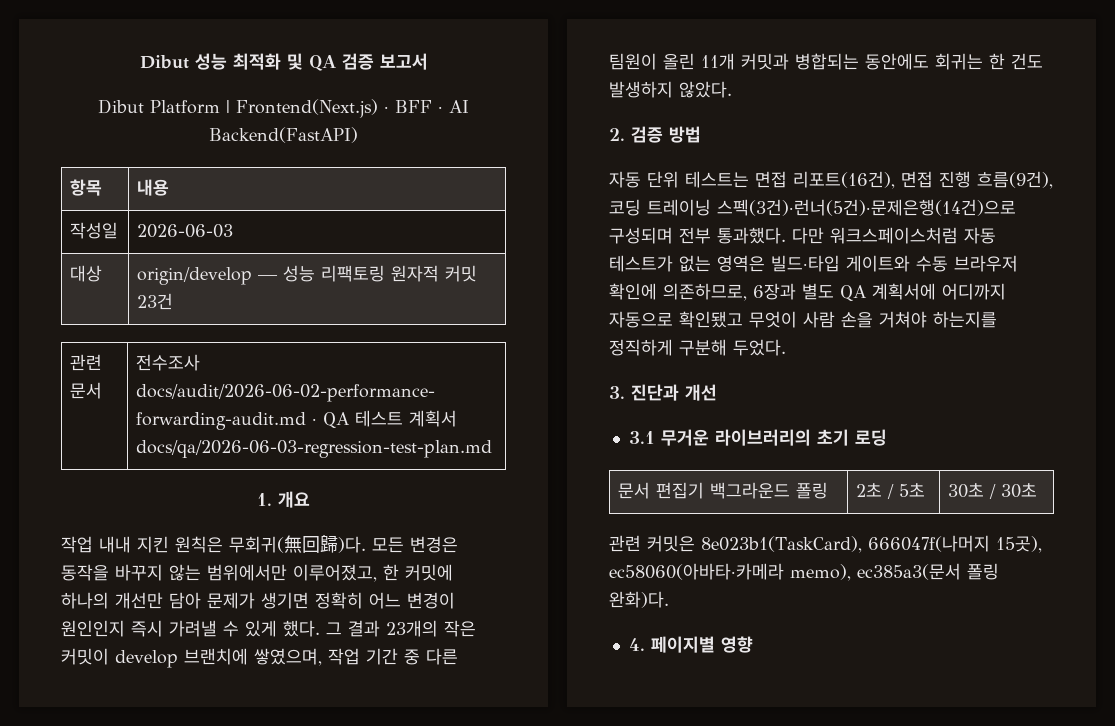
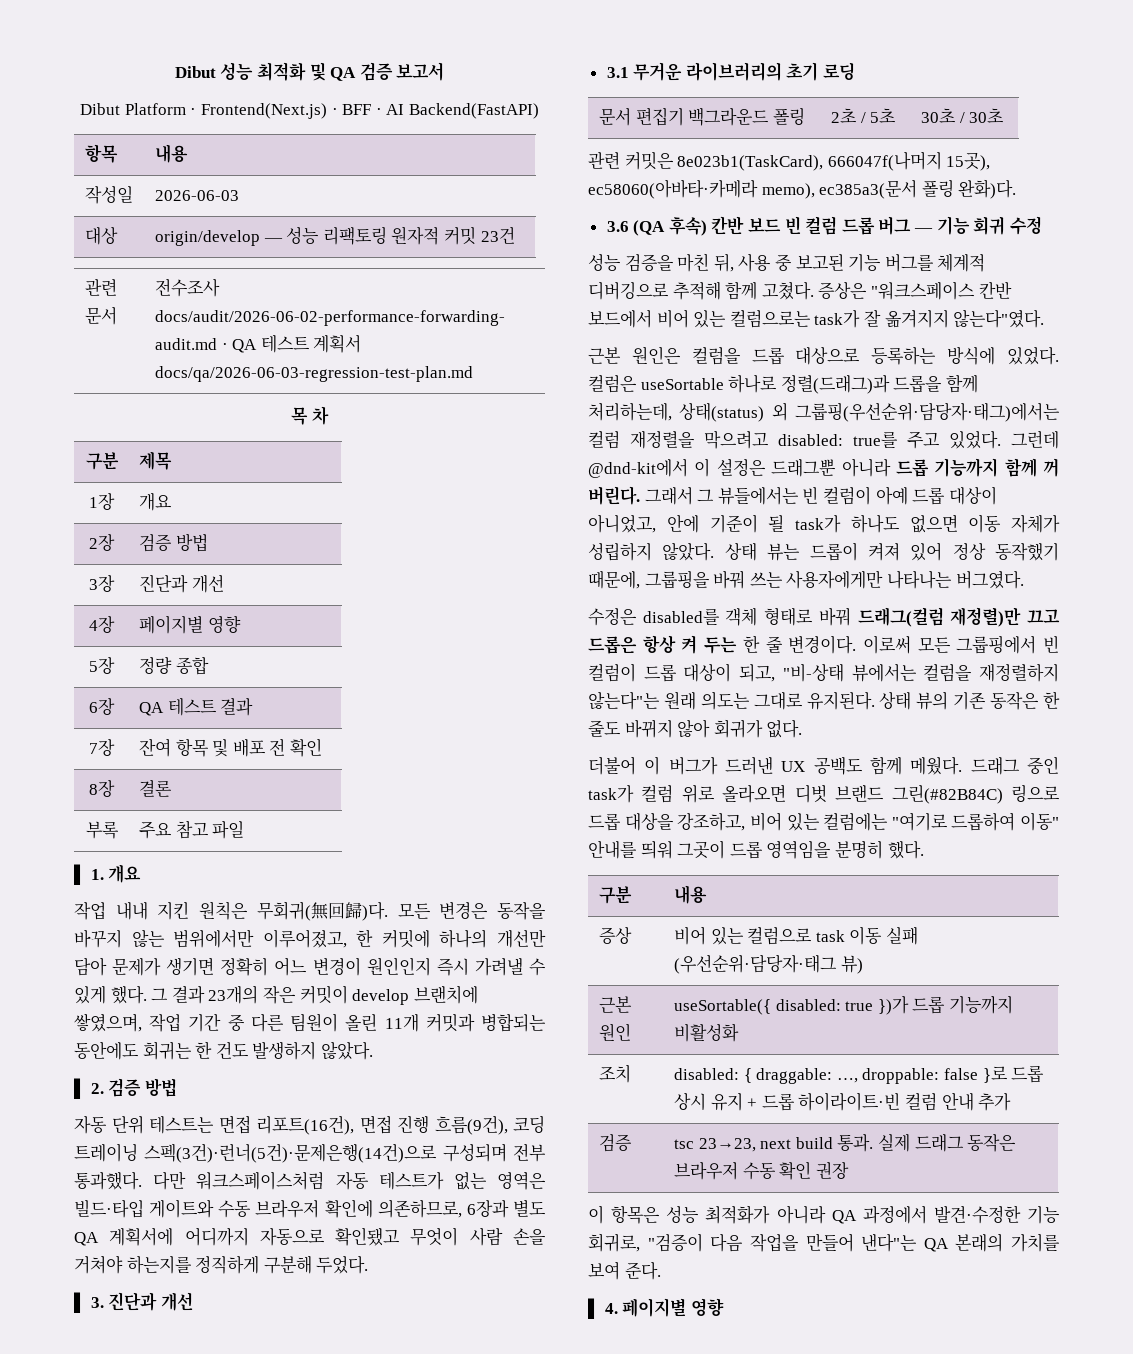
- Dibut Platform | Frontend(Next.js) · BFF · AI Backend(FastAPI)
+ Dibut Platform · Frontend(Next.js) · BFF · AI Backend(FastAPI)
- 1. 개요
+ 목 차
+ 구분 | 제목
+ 1장 | 개요
+ 2장 | 검증 방법
+ 3장 | 진단과 개선
+ 4장 | 페이지별 영향
+ 5장 | 정량 종합
+ 6장 | QA 테스트 결과
+ 7장 | 잔여 항목 및 배포 전 확인
+ 8장 | 결론
+ 부록 | 주요 참고 파일
+ ▌ 1. 개요
- 2. 검증 방법
+ ▌ 2. 검증 방법
- 3. 진단과 개선
+ ▌ 3. 진단과 개선
- 4. 페이지별 영향
+ 3.6 (QA 후속) 칸반 보드 빈 컬럼 드롭 버그 — 기능 회귀 수정
+ 성능 검증을 마친 뒤, 사용 중 보고된 기능 버그를 체계적 디버깅으로 추적해 함께 고쳤다. 증상은 "워크스페이스 칸반 보드에서 비어 있는 컬럼으로는 task가 잘 옮겨지지 않는다"였다.
+ 근본 원인은 컬럼을 드롭 대상으로 등록하는 방식에 있었다. 컬럼은 useSortable 하나로 정렬(드래그)과 드롭을 함께 처리하는데, 상태(status) 외 그룹핑(우선순위·담당자·태그)에서는 컬럼 재정렬을 막으려고 disabled: true를 주고 있었다. 그런데 @dnd-kit에서 이 설정은 드래그뿐 아니라 드롭 기능까지 함께 꺼 버린다. 그래서 그 뷰들에서는 빈 컬럼이 아예 드롭 대상이 아니었고, 안에 기준이 될 task가 하나도 없으면 이동 자체가 성립하지 않았다. 상태 뷰는 드롭이 켜져 있어 정상 동작했기 때문에, 그룹핑을 바꿔 쓰는 사용자에게만 나타나는 버그였다.
+ 수정은 disabled를 객체 형태로 바꿔 드래그(컬럼 재정렬)만 끄고 드롭은 항상 켜 두는 한 줄 변경이다. 이로써 모든 그룹핑에서 빈 컬럼이 드롭 대상이 되고, "비-상태 뷰에서는 컬럼을 재정렬하지 않는다"는 원래 의도는 그대로 유지된다. 상태 뷰의 기존 동작은 한 줄도 바뀌지 않아 회귀가 없다.
+ 더불어 이 버그가 드러낸 UX 공백도 함께 메웠다. 드래그 중인 task가 컬럼 위로 올라오면 디벗 브랜드 그린(#82B84C) 링으로 드롭 대상을 강조하고, 비어 있는 컬럼에는 "여기로 드롭하여 이동" 안내를 띄워 그곳이 드롭 영역임을 분명히 했다.
+ 구분 | 내용
+ 증상 | 비어 있는 컬럼으로 task 이동 실패 (우선순위·담당자·태그 뷰)
+ 근본 원인 | useSortable({ disabled: true })가 드롭 기능까지 비활성화
+ 조치 | disabled: { draggable: …, droppable: false }로 드롭 상시 유지 + 드롭 하이라이트·빈 컬럼 안내 추가
+ 검증 | tsc 23→23, next build 통과. 실제 드래그 동작은 브라우저 수동 확인 권장
+ 이 항목은 성능 최적화가 아니라 QA 과정에서 발견·수정한 기능 회귀로, "검증이 다음 작업을 만들어 낸다"는 QA 본래의 가치를 보여 준다.
+ ▌ 4. 페이지별 영향

